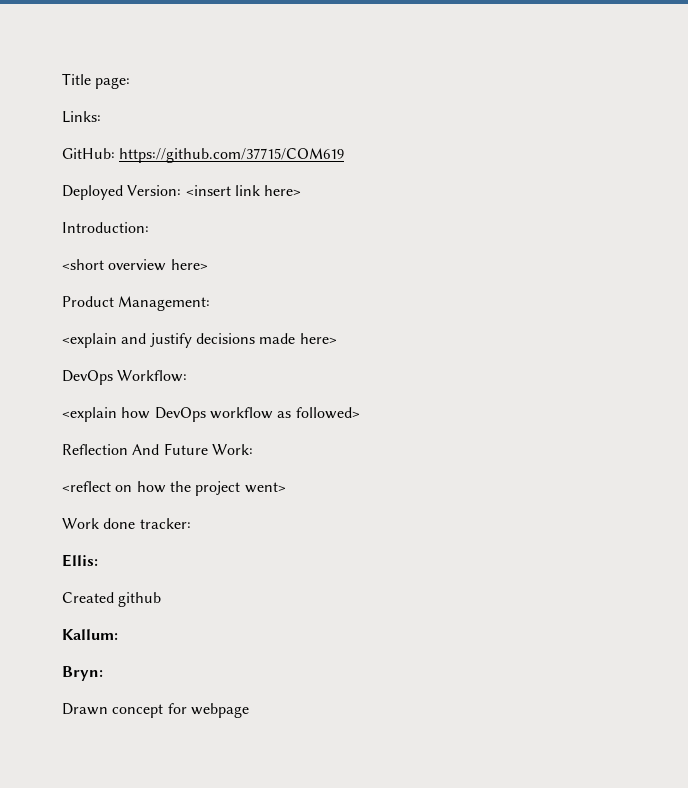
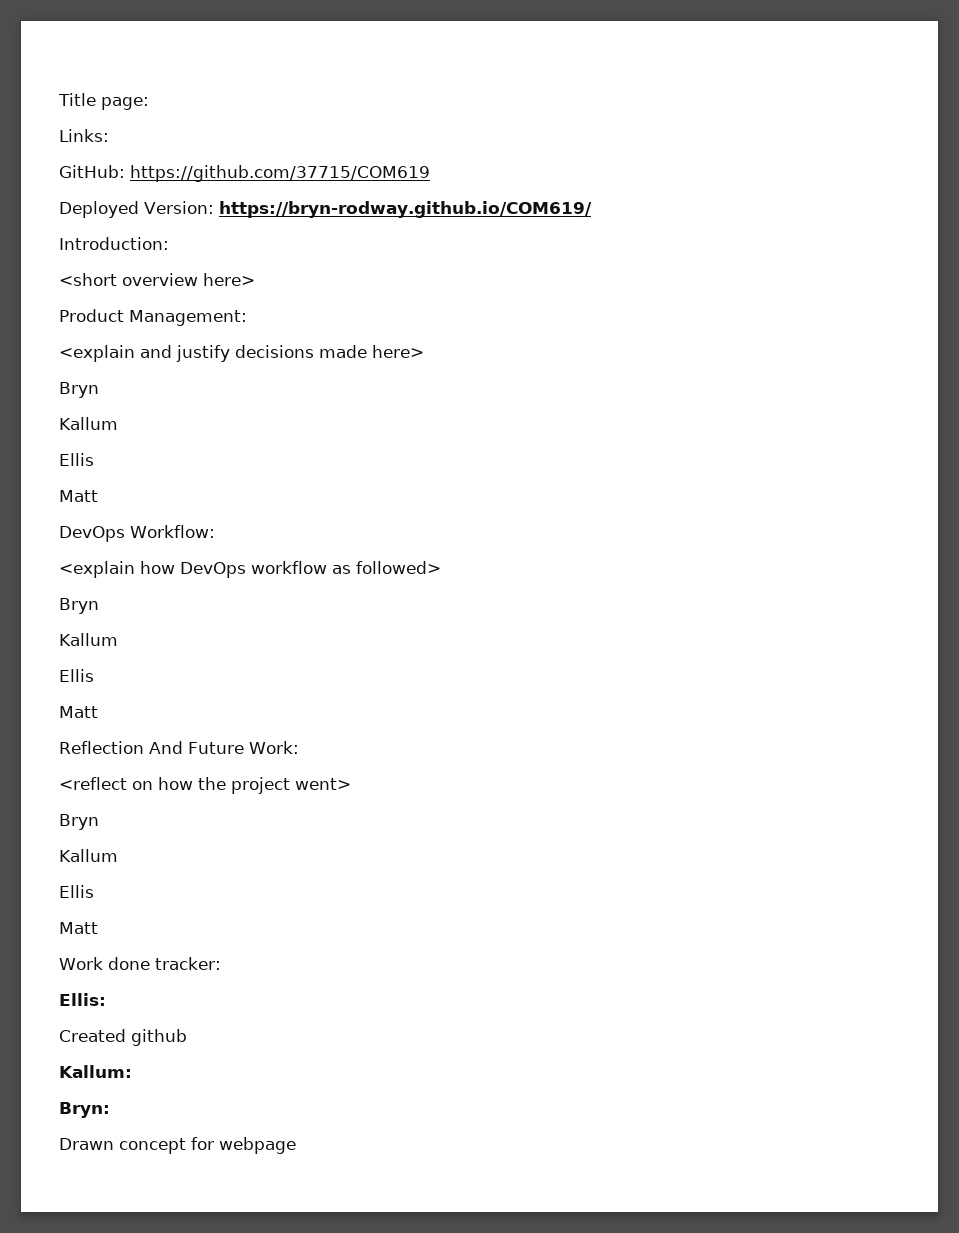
- Deployed Version: <insert link here>
+ Deployed Version: https://bryn-rodway.github.io/COM619/
  <explain and justify decisions made here>
+ Bryn
+ Kallum
+ Ellis
+ Matt
  <explain how DevOps workflow as followed>
+ Bryn
+ Kallum
+ Ellis
+ Matt
  <reflect on how the project went>
+ Bryn
+ Kallum
+ Ellis
+ Matt

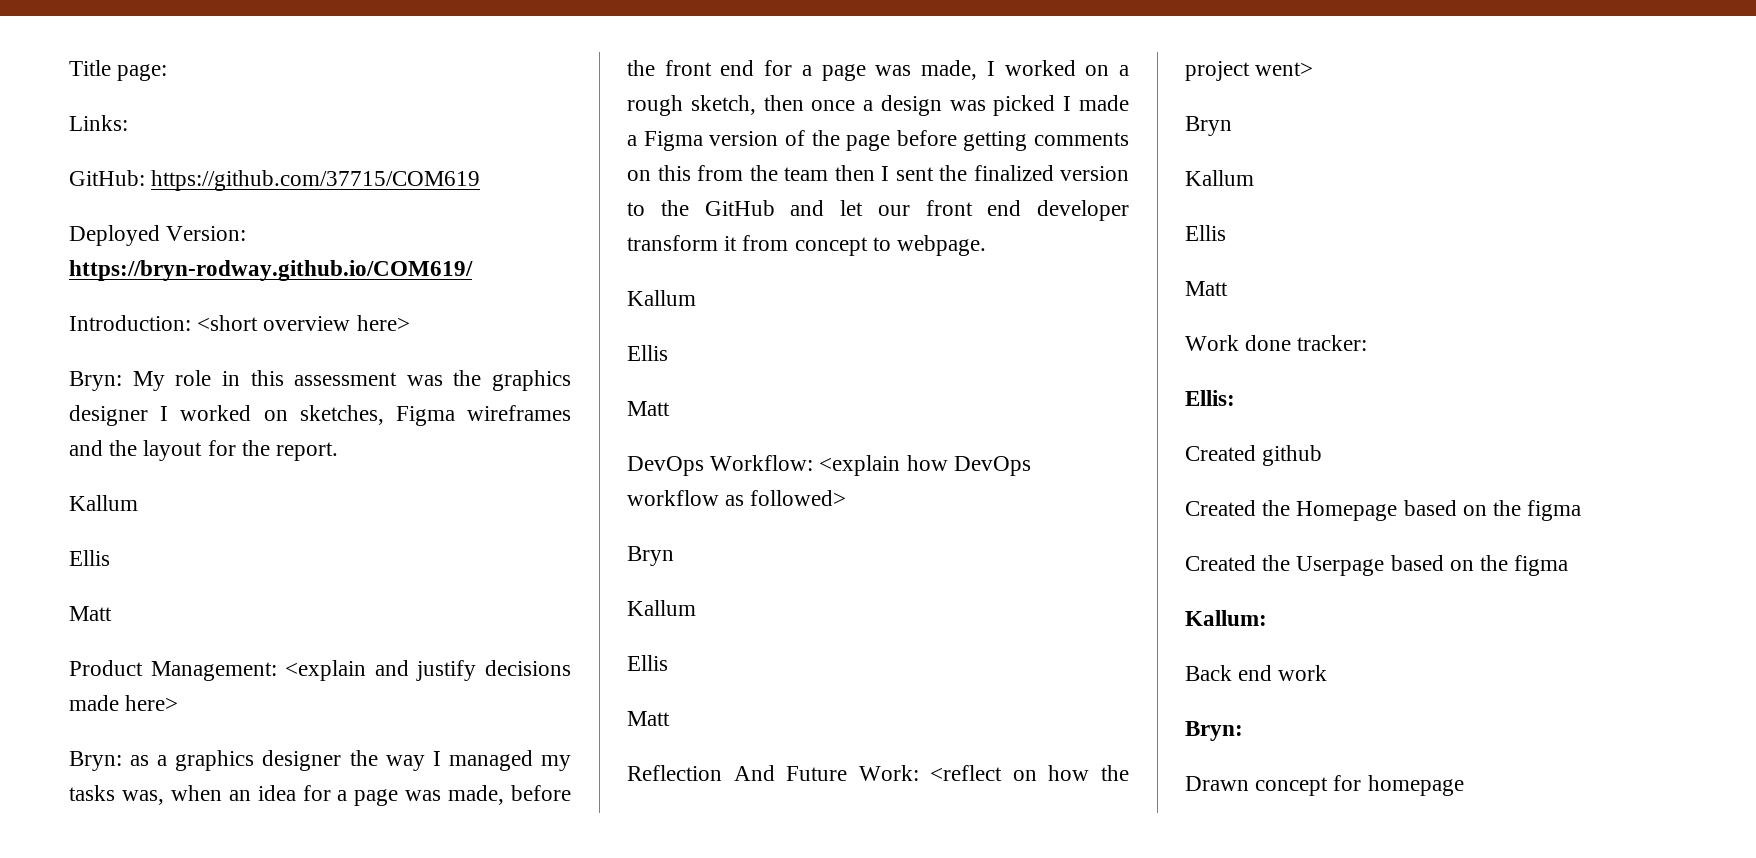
- Introduction:
- <short overview here>
+ Introduction: <short overview here>
+ Bryn: My role in this assessment was the graphics designer I worked on sketches, Figma wireframes and the layout for the report.
+ Kallum
+ Ellis
+ Matt
- Product Management:
- <explain and justify decisions made here>
- Bryn
+ Product Management: <explain and justify decisions made here>
+ Bryn: as a graphics designer the way I managed my tasks was, when an idea for a page was made, before the front end for a page was made, I worked on a rough sketch, then once a design was picked I made a Figma version of the page before getting comments on this from the team then I sent the finalized version to the GitHub and let our front end developer transform it from concept to webpage.
- DevOps Workflow:
- <explain how DevOps workflow as followed>
+ DevOps Workflow: <explain how DevOps workflow as followed>
- Reflection And Future Work:
- <reflect on how the project went>
+ Reflection And Future Work: <reflect on how the project went>
+ Created the Homepage based on the figma
+ Created the Userpage based on the figma
  Kallum:
+ Back end work
- Drawn concept for webpage
+ Drawn concept for homepage

